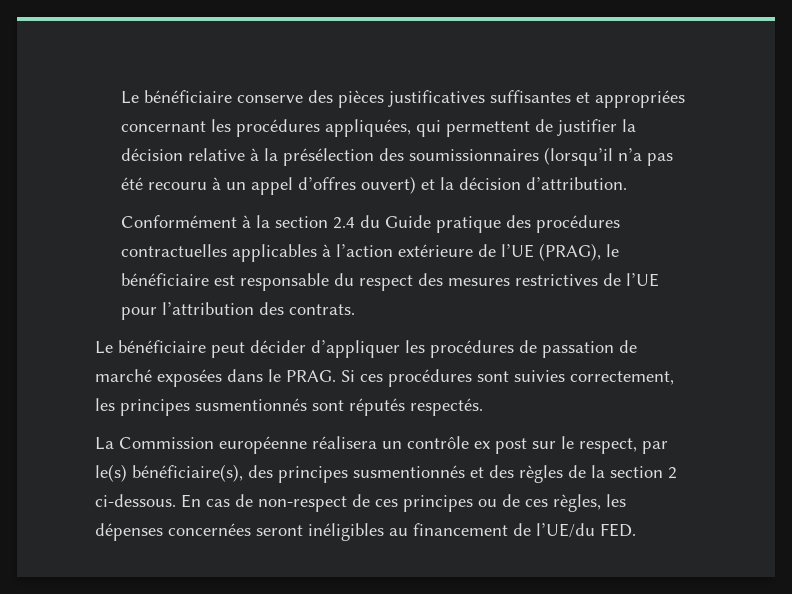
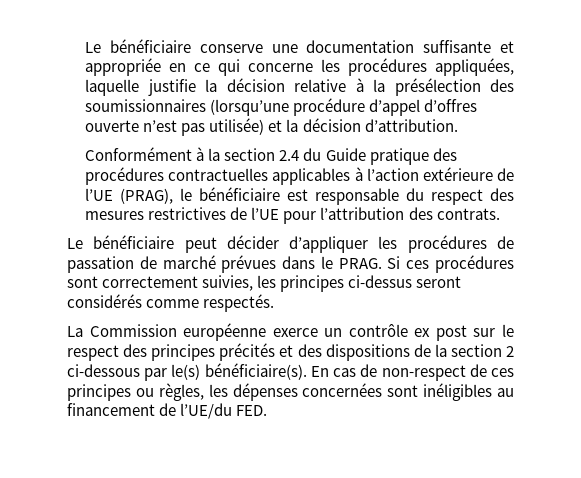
- Le bénéficiaire conserve des pièces justificatives suffisantes et appropriées concernant les procédures appliquées, qui permettent de justifier la décision relative à la présélection des soumissionnaires (lorsqu’il n’a pas été recouru à un appel d’offres ouvert) et la décision d’attribution.
+ Le bénéficiaire conserve une documentation suffisante et appropriée en ce qui concerne les procédures appliquées, laquelle justifie la décision relative à la présélection des soumissionnaires (lorsqu’une procédure d’appel d’offres ouverte n’est pas utilisée) et la décision d’attribution.
- Le bénéficiaire peut décider d’appliquer les procédures de passation de marché exposées dans le PRAG.
+ Le bénéficiaire peut décider d’appliquer les procédures de passation de marché prévues dans le PRAG.
- Si ces procédures sont suivies correctement, les principes susmentionnés sont réputés respectés.
+ Si ces procédures sont correctement suivies, les principes ci-dessus seront considérés comme respectés.
- La Commission européenne réalisera un contrôle ex post sur le respect, par le(s) bénéficiaire(s), des principes susmentionnés et des règles de la section 2 ci-dessous.
+ La Commission européenne exerce un contrôle ex post sur le respect des principes précités et des dispositions de la section 2 ci-dessous par le(s) bénéficiaire(s).
- En cas de non-respect de ces principes ou de ces règles, les dépenses concernées seront inéligibles au financement de l’UE/du FED.
+ En cas de non-respect de ces principes ou règles, les dépenses concernées sont inéligibles au financement de l’UE/du FED.

